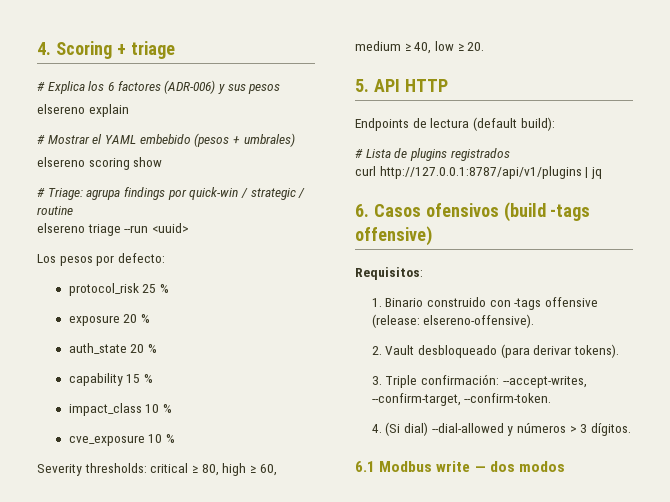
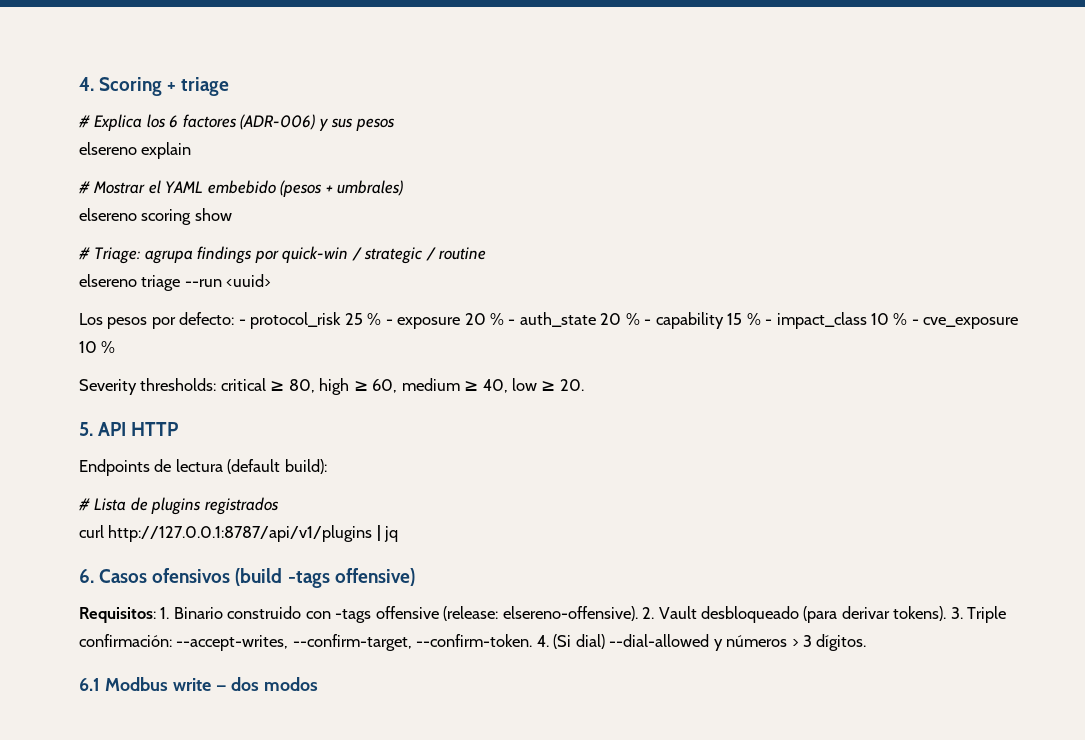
- Los pesos por defecto:
- protocol_risk 25 %
- exposure 20 %
- auth_state 20 %
- capability 15 %
- impact_class 10 %
- cve_exposure 10 %
+ Los pesos por defecto: - protocol_risk 25 % - exposure 20 % - auth_state 20 % - capability 15 % - impact_class 10 % - cve_exposure 10 %
- Requisitos:
- 1. Binario construido con -tags offensive (release: elsereno-offensive).
- 2. Vault desbloqueado (para derivar tokens).
- 3. Triple confirmación: --accept-writes, --confirm-target, --confirm-token.
- 4. (Si dial) --dial-allowed y números > 3 dígitos.
+ Requisitos: 1. Binario construido con -tags offensive (release: elsereno-offensive). 2. Vault desbloqueado (para derivar tokens). 3. Triple confirmación: --accept-writes, --confirm-target, --confirm-token. 4. (Si dial) --dial-allowed y números > 3 dígitos.

